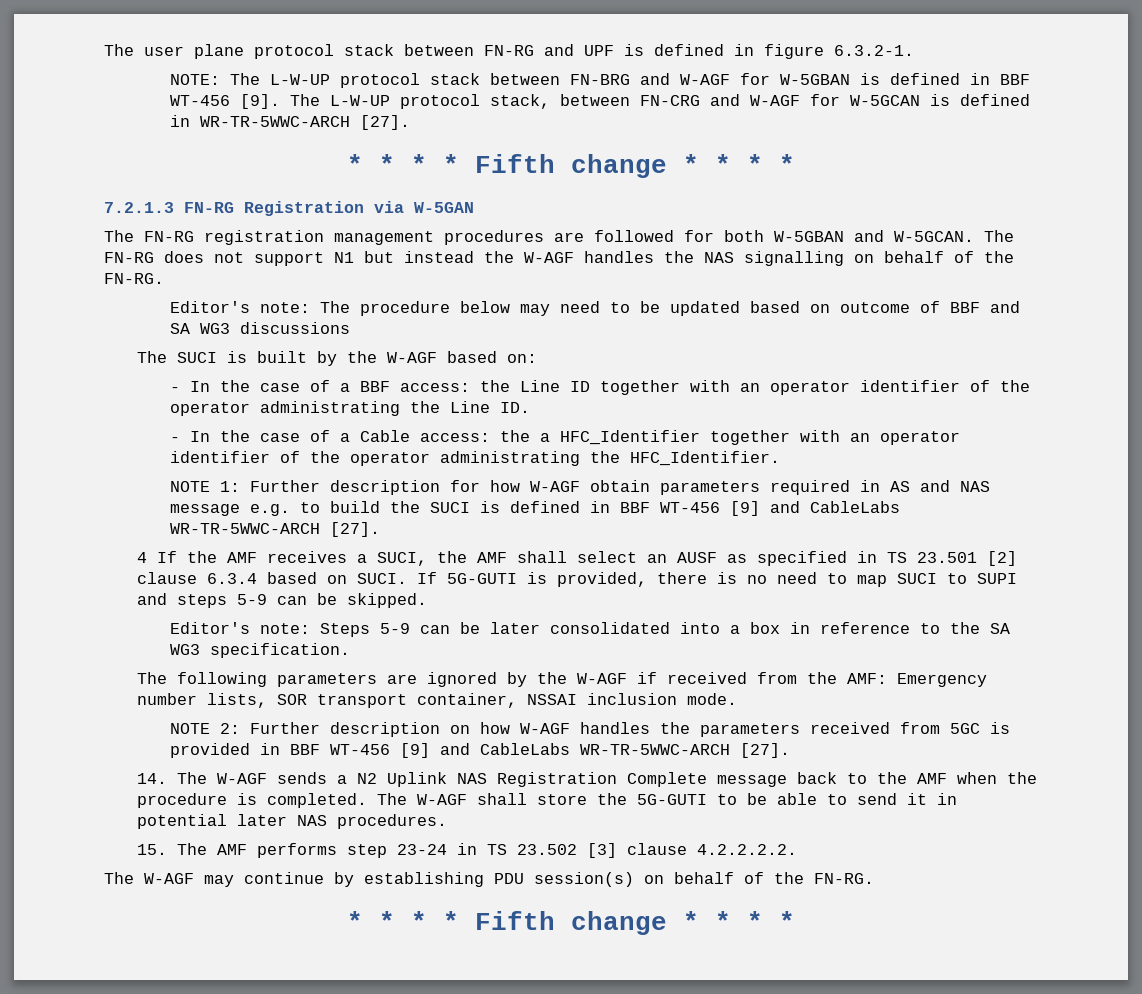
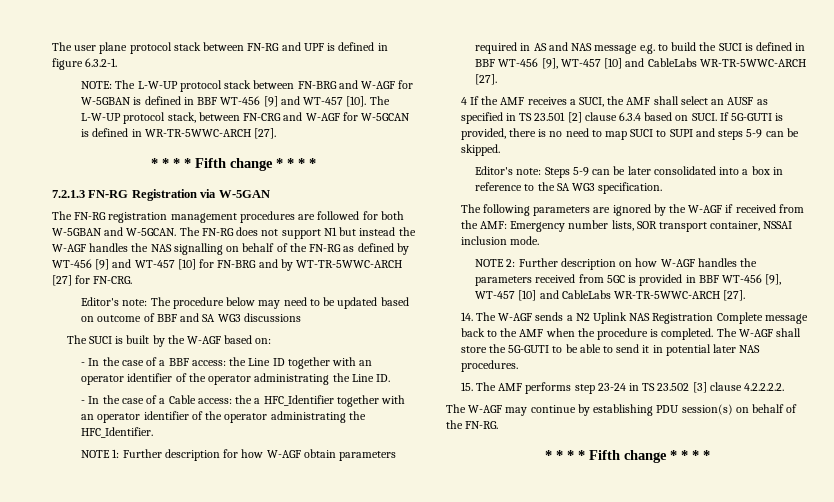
- NOTE: The L-W-UP protocol stack between FN-BRG and W-AGF for W-5GBAN is defined in BBF WT-456 [9].
+ NOTE: The L-W-UP protocol stack between FN-BRG and W-AGF for W-5GBAN is defined in BBF WT-456 [9] and WT-457 [10].
- The FN-RG does not support N1 but instead the W-AGF handles the NAS signalling on behalf of the FN-RG.
+ The FN-RG does not support N1 but instead the W-AGF handles the NAS signalling on behalf of the FN-RG as defined by WT-456 [9] and WT-457 [10] for FN-BRG and by WT-TR-5WWC-ARCH [27] for FN-CRG.
- NOTE 1: Further description for how W-AGF obtain parameters required in AS and NAS message e.g. to build the SUCI is defined in BBF WT-456 [9] and CableLabs WR-TR-5WWC-ARCH [27].
+ NOTE 1: Further description for how W-AGF obtain parameters required in AS and NAS message e.g. to build the SUCI is defined in BBF WT-456 [9], WT-457 [10] and CableLabs WR-TR-5WWC-ARCH [27].
- NOTE 2: Further description on how W-AGF handles the parameters received from 5GC is provided in BBF WT-456 [9] and CableLabs WR-TR-5WWC-ARCH [27].
+ NOTE 2: Further description on how W-AGF handles the parameters received from 5GC is provided in BBF WT-456 [9], WT-457 [10] and CableLabs WR-TR-5WWC-ARCH [27].

